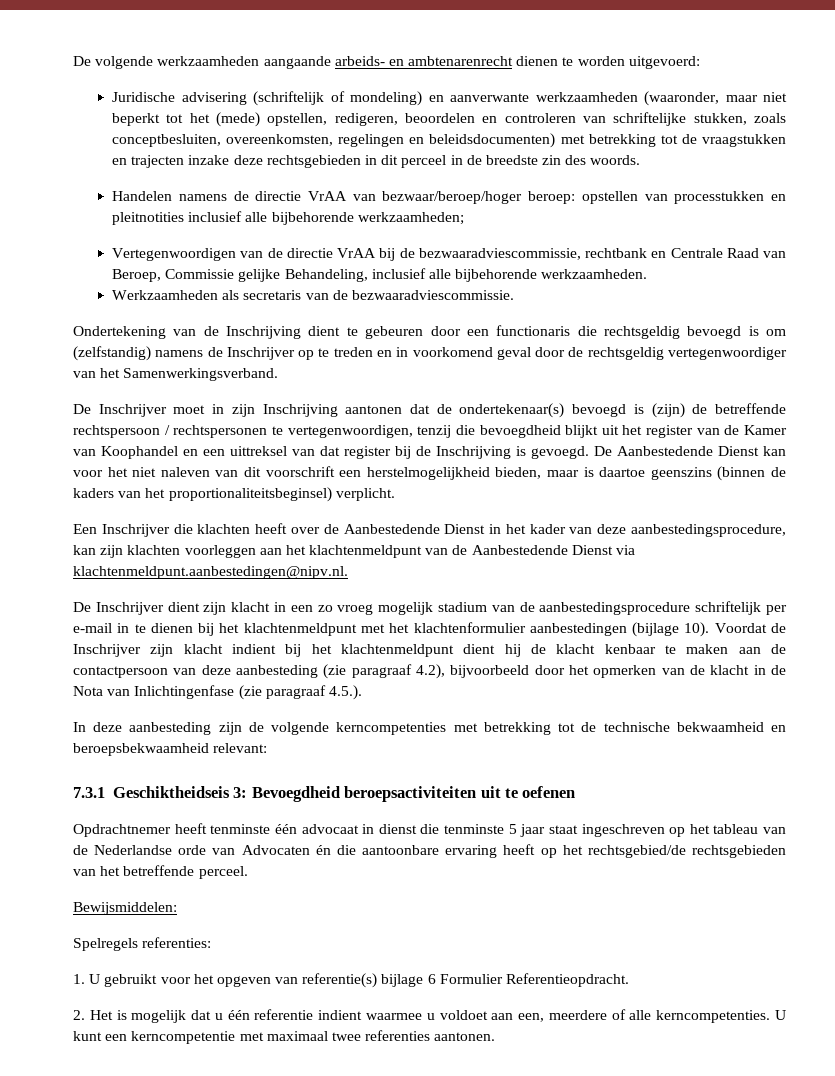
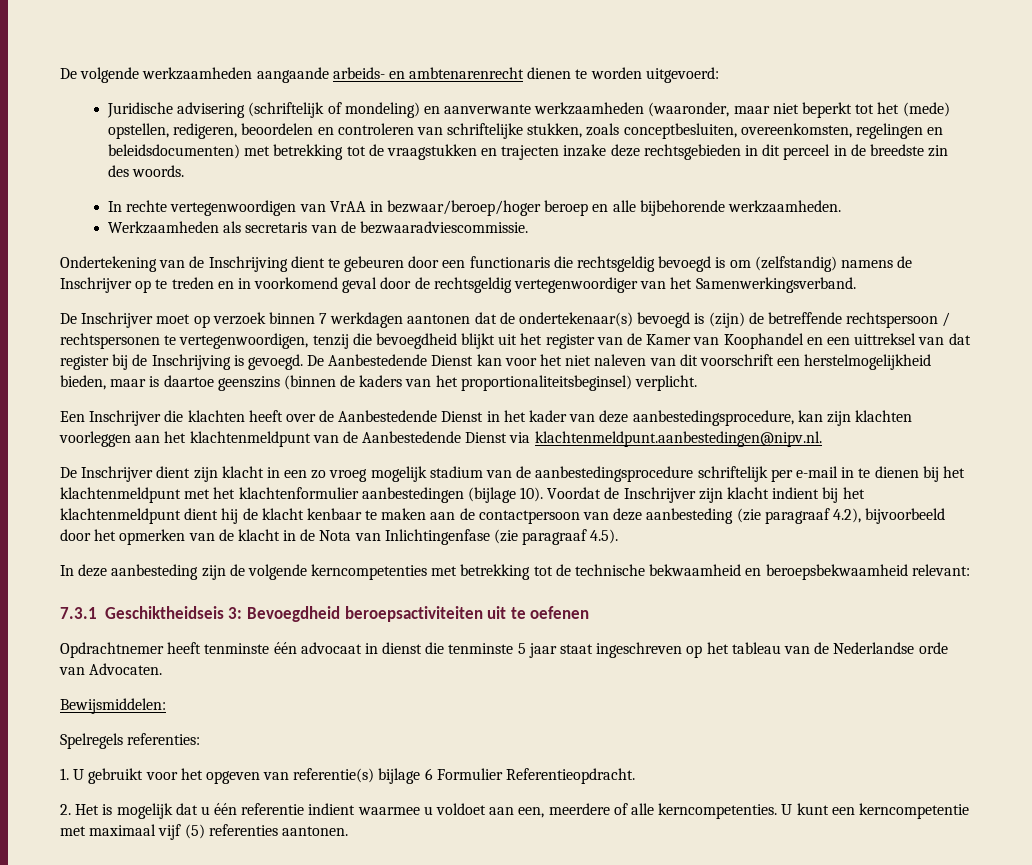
- Handelen namens de directie VrAA van bezwaar/beroep/hoger beroep: opstellen van processtukken en pleitnotities inclusief alle bijbehorende werkzaamheden;
- Vertegenwoordigen van de directie VrAA bij de bezwaaradviescommissie, rechtbank en Centrale Raad van Beroep, Commissie gelijke Behandeling, inclusief alle bijbehorende werkzaamheden.
+ In rechte vertegenwoordigen van VrAA in bezwaar/beroep/hoger beroep en alle bijbehorende werkzaamheden.
- De Inschrijver moet in zijn Inschrijving aantonen dat de ondertekenaar(s) bevoegd is (zijn) de betreffende rechtspersoon / rechtspersonen te vertegenwoordigen, tenzij die bevoegdheid blijkt uit het register van de Kamer van Koophandel en een uittreksel van dat register bij de Inschrijving is gevoegd.
+ De Inschrijver moet op verzoek binnen 7 werkdagen aantonen dat de ondertekenaar(s) bevoegd is (zijn) de betreffende rechtspersoon / rechtspersonen te vertegenwoordigen, tenzij die bevoegdheid blijkt uit het register van de Kamer van Koophandel en een uittreksel van dat register bij de Inschrijving is gevoegd.
- Voordat de Inschrijver zijn klacht indient bij het klachtenmeldpunt dient hij de klacht kenbaar te maken aan de contactpersoon van deze aanbesteding (zie paragraaf 4.2), bijvoorbeeld door het opmerken van de klacht in de Nota van Inlichtingenfase (zie paragraaf 4.5.).
+ Voordat de Inschrijver zijn klacht indient bij het klachtenmeldpunt dient hij de klacht kenbaar te maken aan de contactpersoon van deze aanbesteding (zie paragraaf 4.2), bijvoorbeeld door het opmerken van de klacht in de Nota van Inlichtingenfase (zie paragraaf 4.5).
- Opdrachtnemer heeft tenminste één advocaat in dienst die tenminste 5 jaar staat ingeschreven op het tableau van de Nederlandse orde van Advocaten én die aantoonbare ervaring heeft op het rechtsgebied/de rechtsgebieden van het betreffende perceel.
+ Opdrachtnemer heeft tenminste één advocaat in dienst die tenminste 5 jaar staat ingeschreven op het tableau van de Nederlandse orde van Advocaten.
- U kunt een kerncompetentie met maximaal twee referenties aantonen.
+ U kunt een kerncompetentie met maximaal vijf (5) referenties aantonen.

